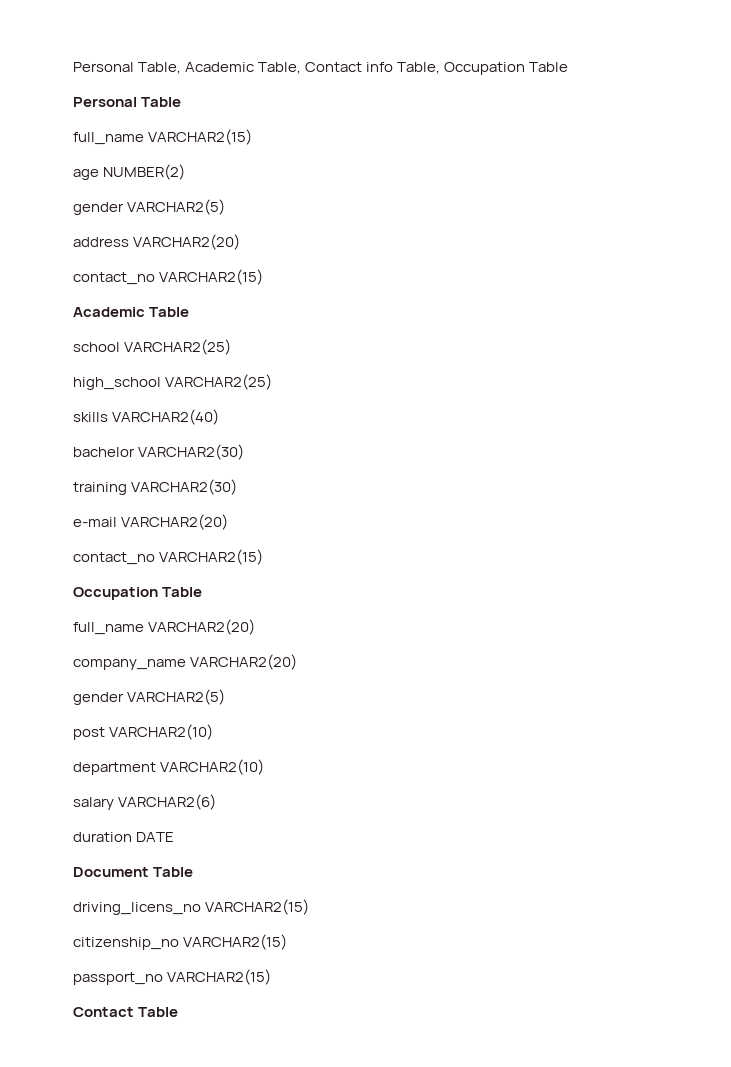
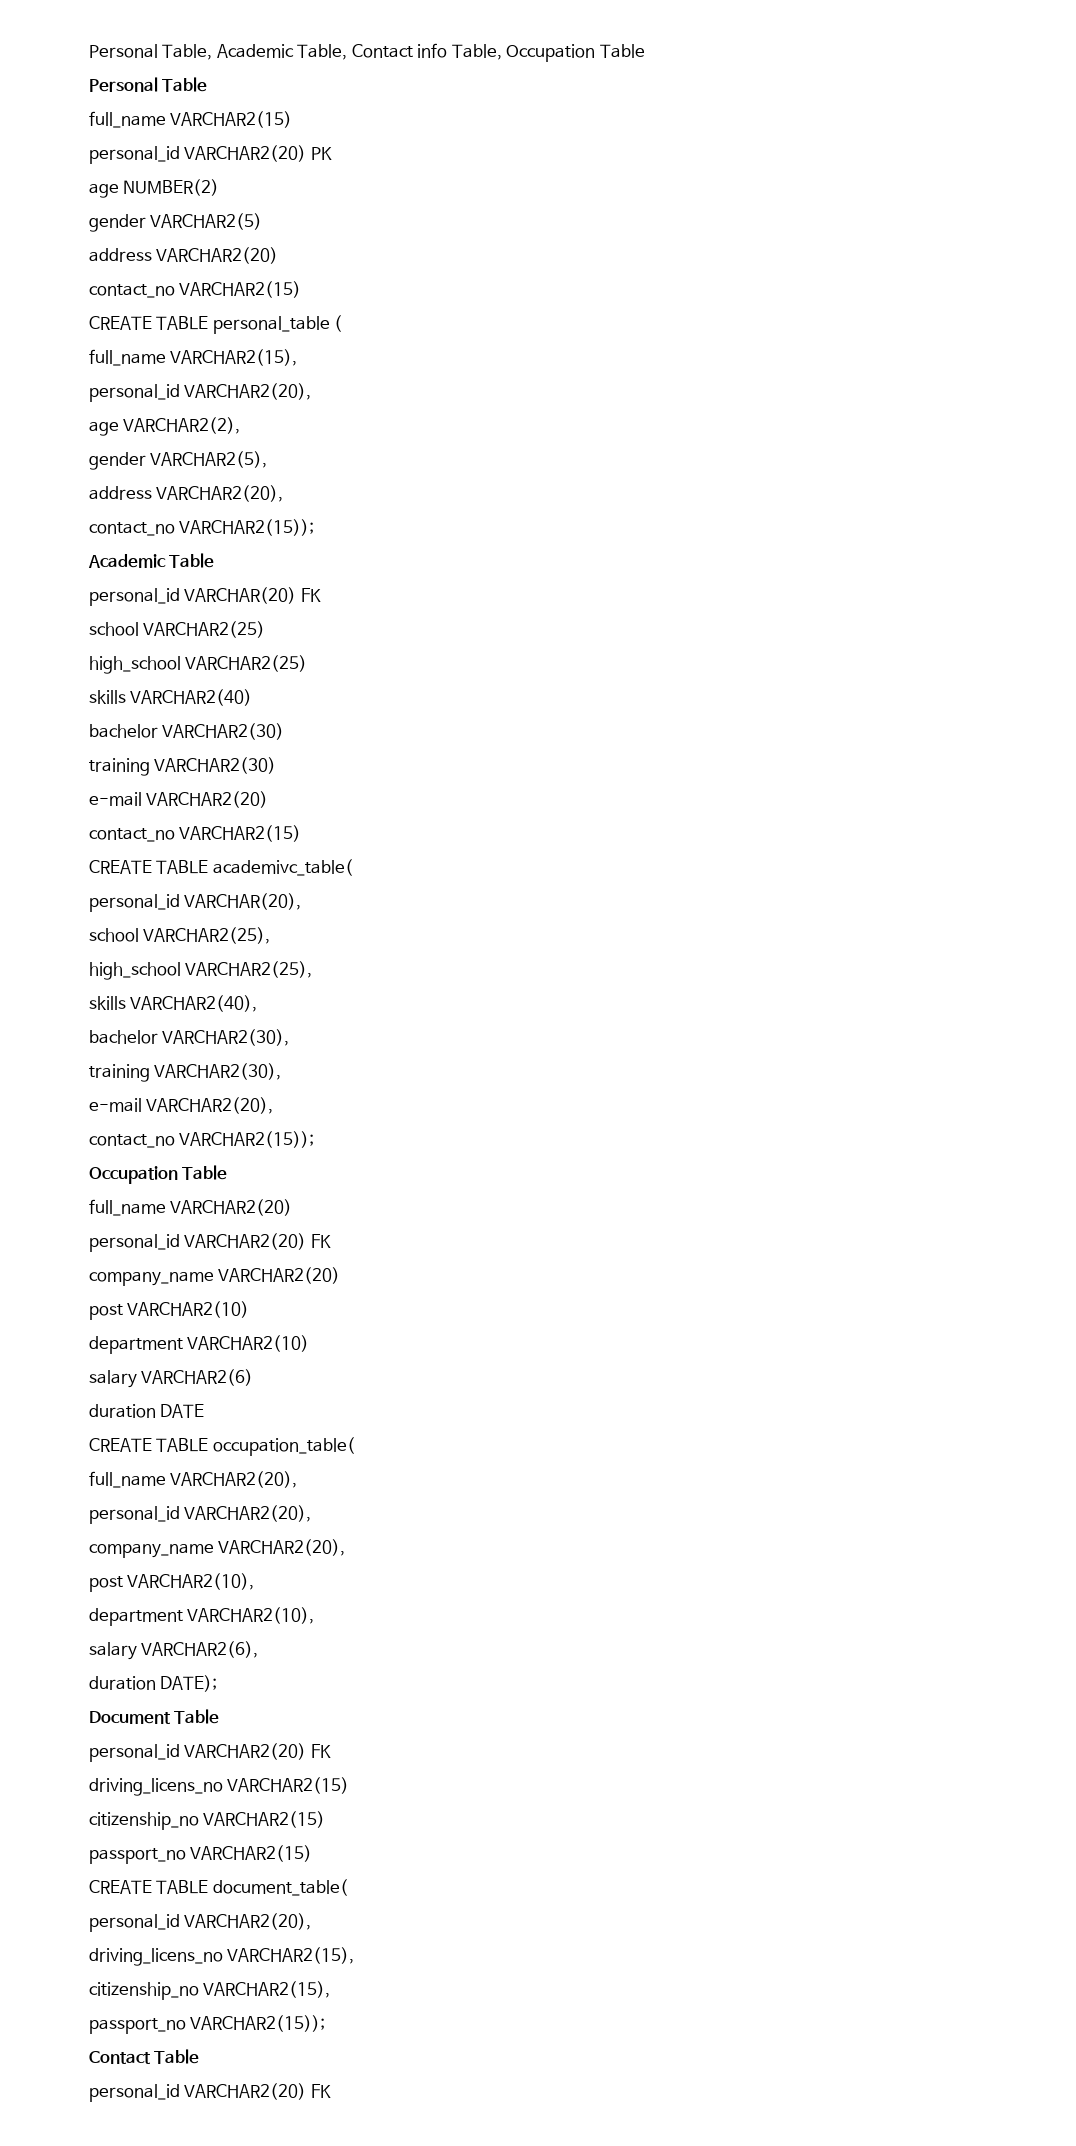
+ personal_id VARCHAR2(20) PK
+ CREATE TABLE personal_table (
+ full_name VARCHAR2(15),
+ personal_id VARCHAR2(20),
+ age VARCHAR2(2),
+ gender VARCHAR2(5),
+ address VARCHAR2(20),
+ contact_no VARCHAR2(15));
+ personal_id VARCHAR(20) FK
+ CREATE TABLE academivc_table(
+ personal_id VARCHAR(20),
+ school VARCHAR2(25),
+ high_school VARCHAR2(25),
+ skills VARCHAR2(40),
+ bachelor VARCHAR2(30),
+ training VARCHAR2(30),
+ e-mail VARCHAR2(20),
+ contact_no VARCHAR2(15));
  full_name VARCHAR2(20)
+ personal_id VARCHAR2(20) FK
  company_name VARCHAR2(20)
- gender VARCHAR2(5)
+ CREATE TABLE occupation_table(
+ full_name VARCHAR2(20),
+ personal_id VARCHAR2(20),
+ company_name VARCHAR2(20),
+ post VARCHAR2(10),
+ department VARCHAR2(10),
+ salary VARCHAR2(6),
+ duration DATE);
  Document Table
+ personal_id VARCHAR2(20) FK
+ CREATE TABLE document_table(
+ personal_id VARCHAR2(20),
+ driving_licens_no VARCHAR2(15),
+ citizenship_no VARCHAR2(15),
+ passport_no VARCHAR2(15));
  Contact Table
+ personal_id VARCHAR2(20) FK

